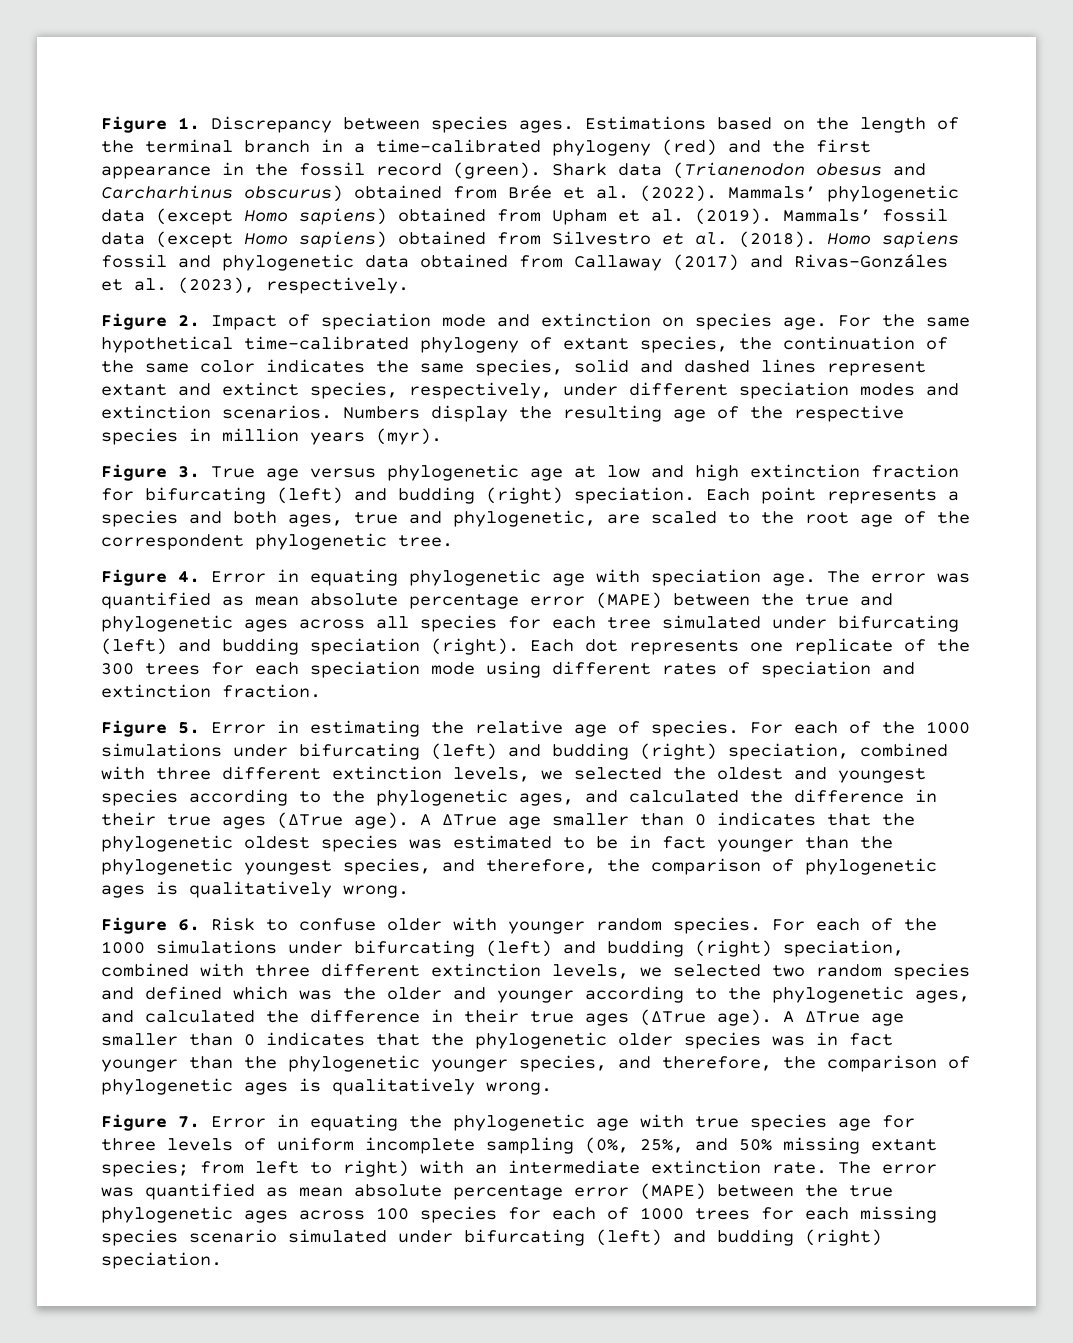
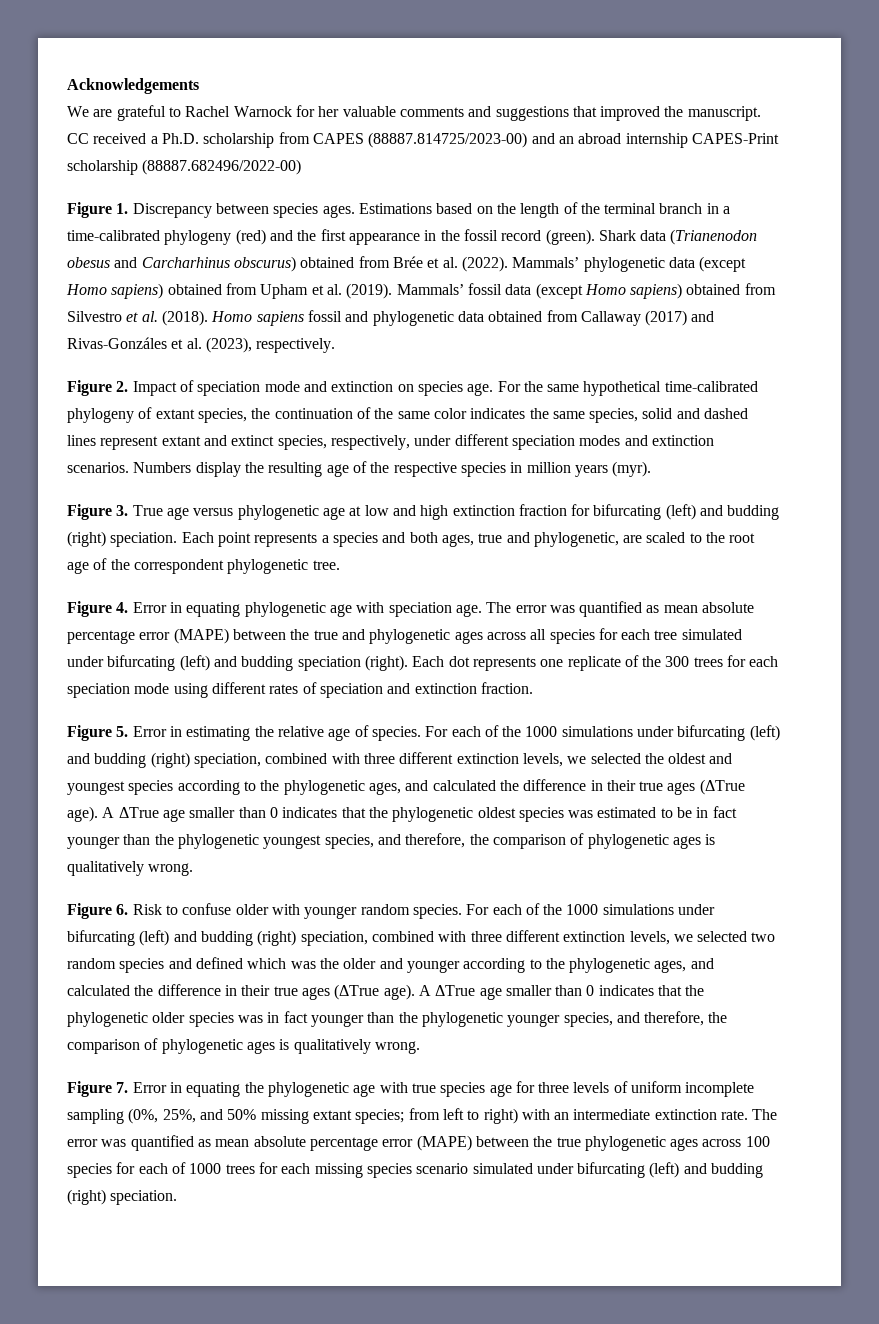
+ Acknowledgements
+ We are grateful to Rachel Warnock for her valuable comments and suggestions that improved the manuscript. CC received a Ph.D. scholarship from CAPES (88887.814725/2023-00) and an abroad internship CAPES-Print scholarship (88887.682496/2022-00)

